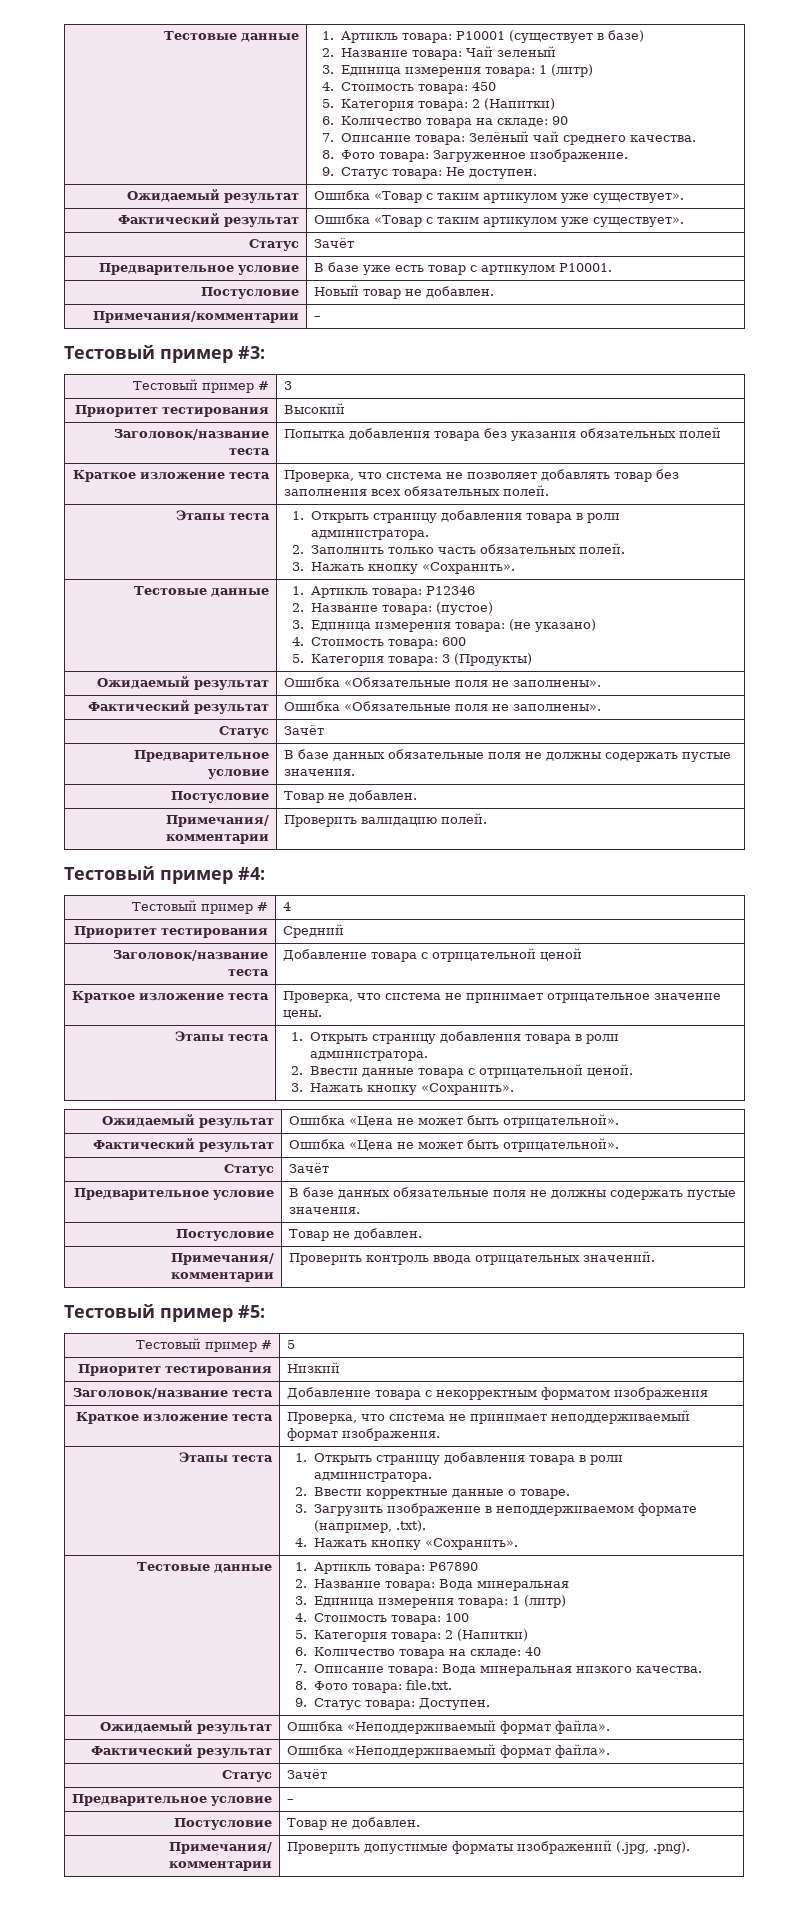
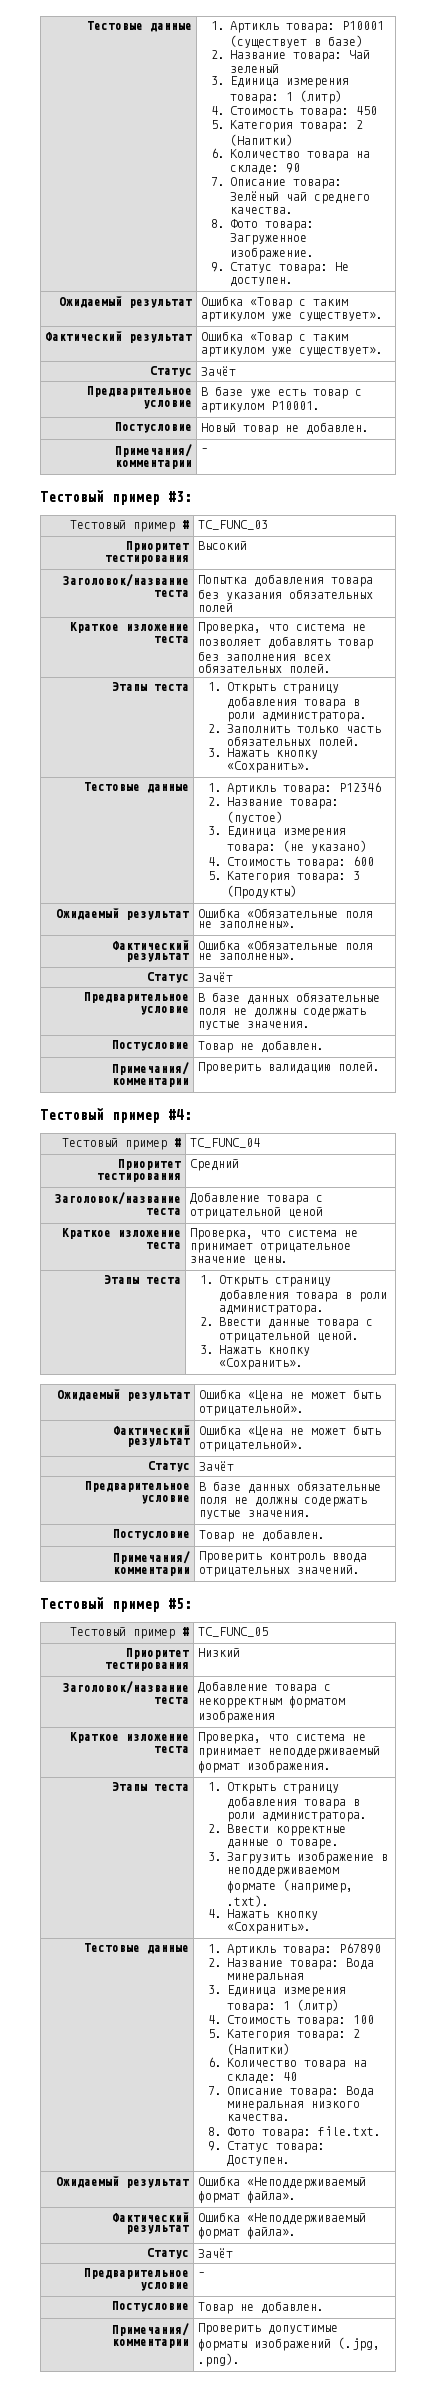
- Тестовый пример # | 3
+ Тестовый пример # | TC_FUNC_03
- Тестовый пример # | 4
+ Тестовый пример # | TC_FUNC_04
- Тестовый пример # | 5
+ Тестовый пример # | TC_FUNC_05

